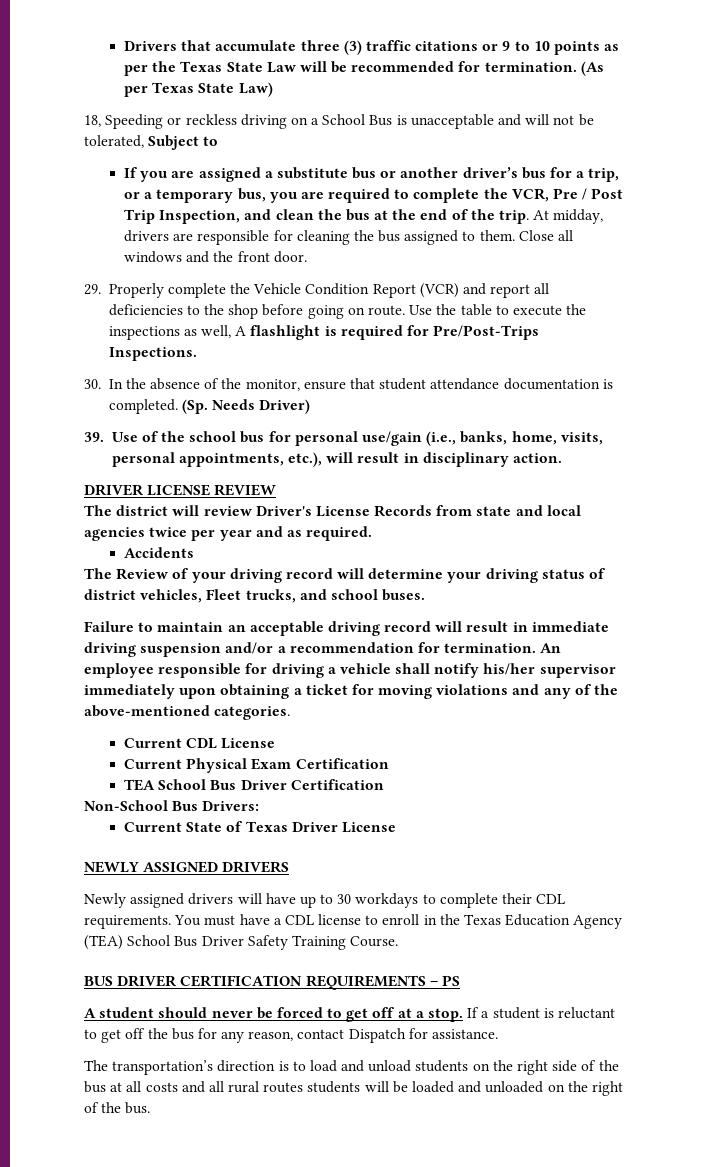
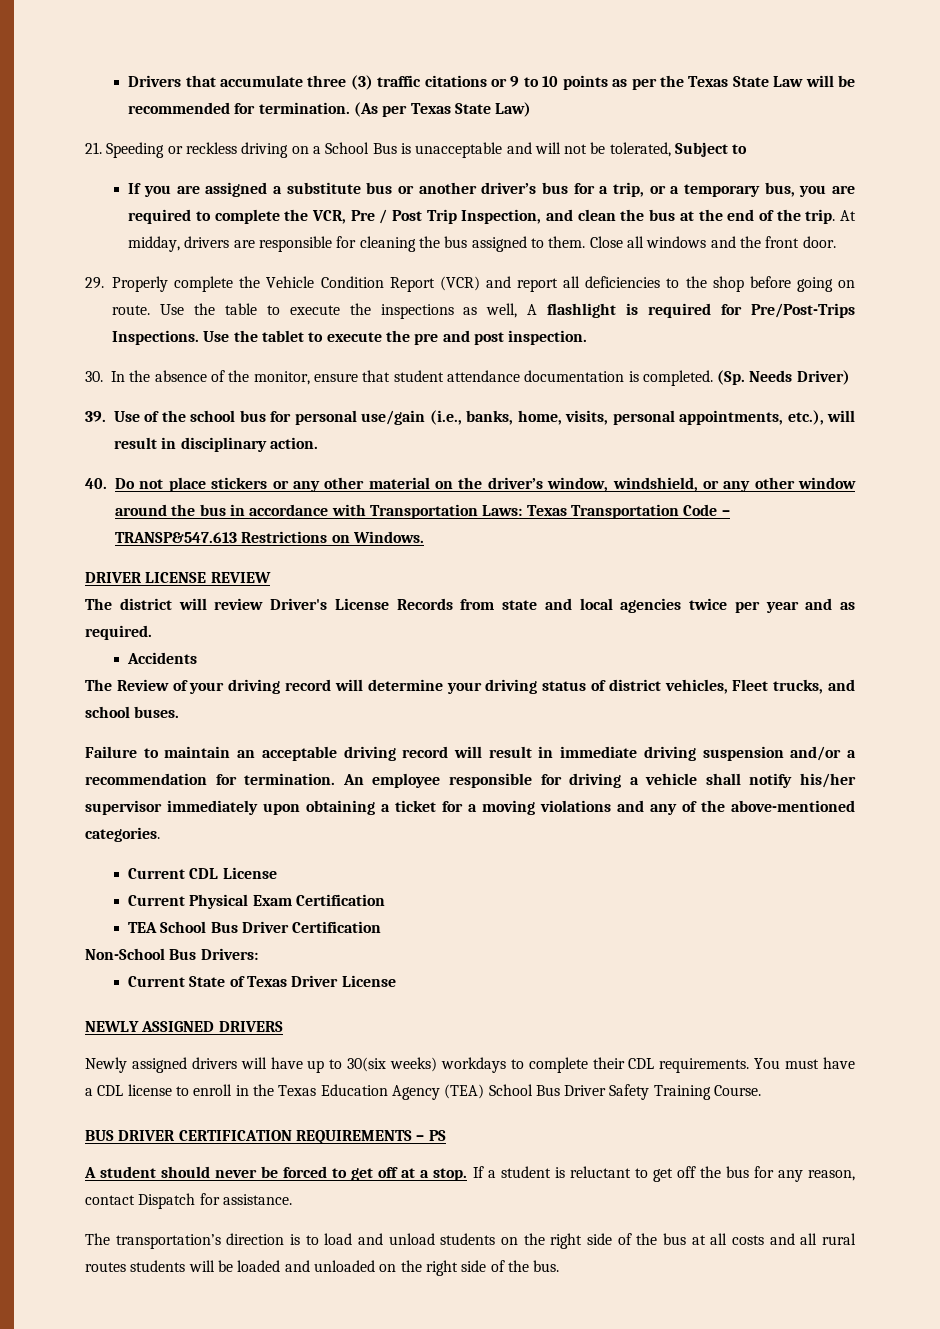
- 18, Speeding or reckless driving on a School Bus is unacceptable and will not be tolerated, Subject to
+ 21. Speeding or reckless driving on a School Bus is unacceptable and will not be tolerated, Subject to
+ Use the tablet to execute the pre and post inspection.
+ 40. Do not place stickers or any other material on the driver’s window, windshield, or any other window around the bus in accordance with Transportation Laws: Texas Transportation Code – TRANSP&547.613 Restrictions on Windows.
- An employee responsible for driving a vehicle shall notify his/her supervisor immediately upon obtaining a ticket for moving violations and any of the above-mentioned categories.
+ An employee responsible for driving a vehicle shall notify his/her supervisor immediately upon obtaining a ticket for a moving violations and any of the above-mentioned categories.
- Newly assigned drivers will have up to 30 workdays to complete their CDL requirements.
+ Newly assigned drivers will have up to 30(six weeks) workdays to complete their CDL requirements.
- The transportation’s direction is to load and unload students on the right side of the bus at all costs and all rural routes students will be loaded and unloaded on the right of the bus.
+ The transportation’s direction is to load and unload students on the right side of the bus at all costs and all rural routes students will be loaded and unloaded on the right side of the bus.

